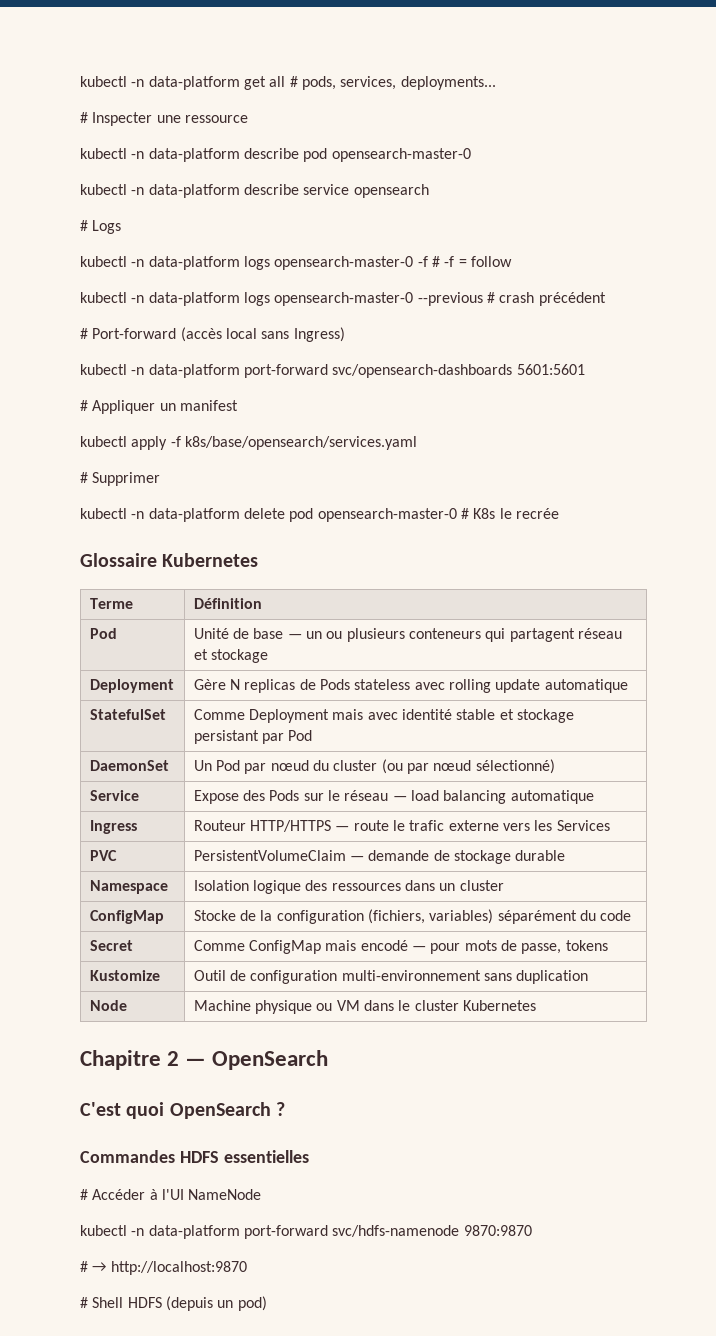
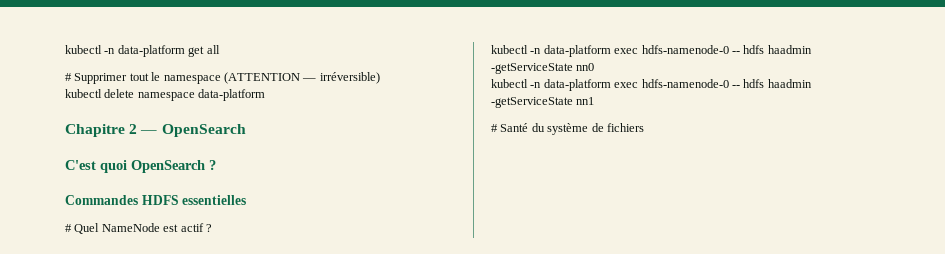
- kubectl -n data-platform get all # pods, services, deployments...
- # Inspecter une ressource
- kubectl -n data-platform describe pod opensearch-master-0
- kubectl -n data-platform describe service opensearch
- # Logs
- kubectl -n data-platform logs opensearch-master-0 -f # -f = follow
- kubectl -n data-platform logs opensearch-master-0 --previous # crash précédent
- # Port-forward (accès local sans Ingress)
- kubectl -n data-platform port-forward svc/opensearch-dashboards 5601:5601
- # Appliquer un manifest
- kubectl apply -f k8s/base/opensearch/services.yaml
- # Supprimer
- kubectl -n data-platform delete pod opensearch-master-0 # K8s le recrée
- Glossaire Kubernetes
- Terme | Définition
- Pod | Unité de base — un ou plusieurs conteneurs qui partagent réseau et stockage
- Deployment | Gère N replicas de Pods stateless avec rolling update automatique
- StatefulSet | Comme Deployment mais avec identité stable et stockage persistant par Pod
- DaemonSet | Un Pod par nœud du cluster (ou par nœud sélectionné)
- Service | Expose des Pods sur le réseau — load balancing automatique
- Ingress | Routeur HTTP/HTTPS — route le trafic externe vers les Services
- PVC | PersistentVolumeClaim — demande de stockage durable
- Namespace | Isolation logique des ressources dans un cluster
- ConfigMap | Stocke de la configuration (fichiers, variables) séparément du code
- Secret | Comme ConfigMap mais encodé — pour mots de passe, tokens
- Kustomize | Outil de configuration multi-environnement sans duplication
- Node | Machine physique ou VM dans le cluster Kubernetes
+ kubectl -n data-platform get all
+ # Supprimer tout le namespace (ATTENTION — irréversible)
+ kubectl delete namespace data-platform
- # Accéder à l'UI NameNode
- kubectl -n data-platform port-forward svc/hdfs-namenode 9870:9870
- # → http://localhost:9870
- # Shell HDFS (depuis un pod)
+ # Quel NameNode est actif ?
+ kubectl -n data-platform exec hdfs-namenode-0 -- hdfs haadmin -getServiceState nn0
+ kubectl -n data-platform exec hdfs-namenode-0 -- hdfs haadmin -getServiceState nn1
+ # Santé du système de fichiers

